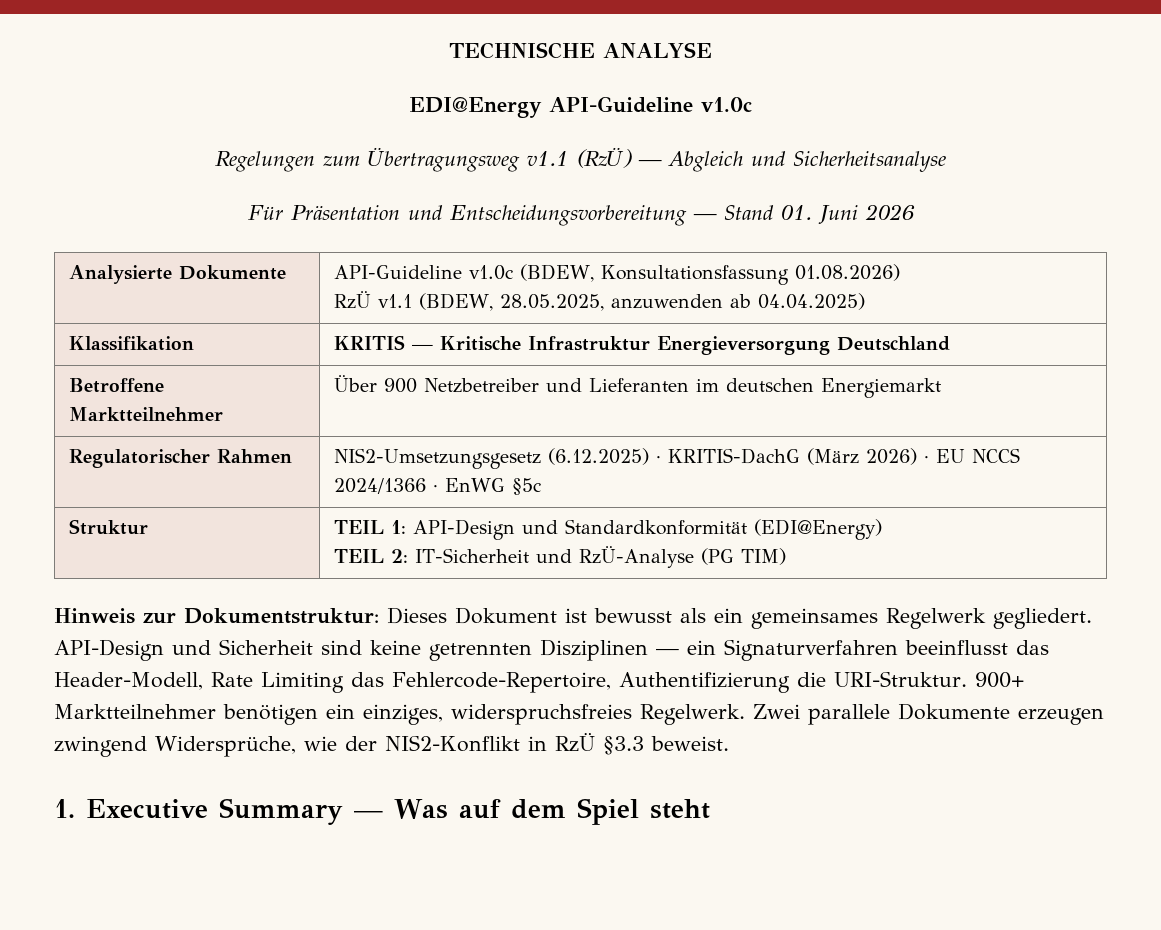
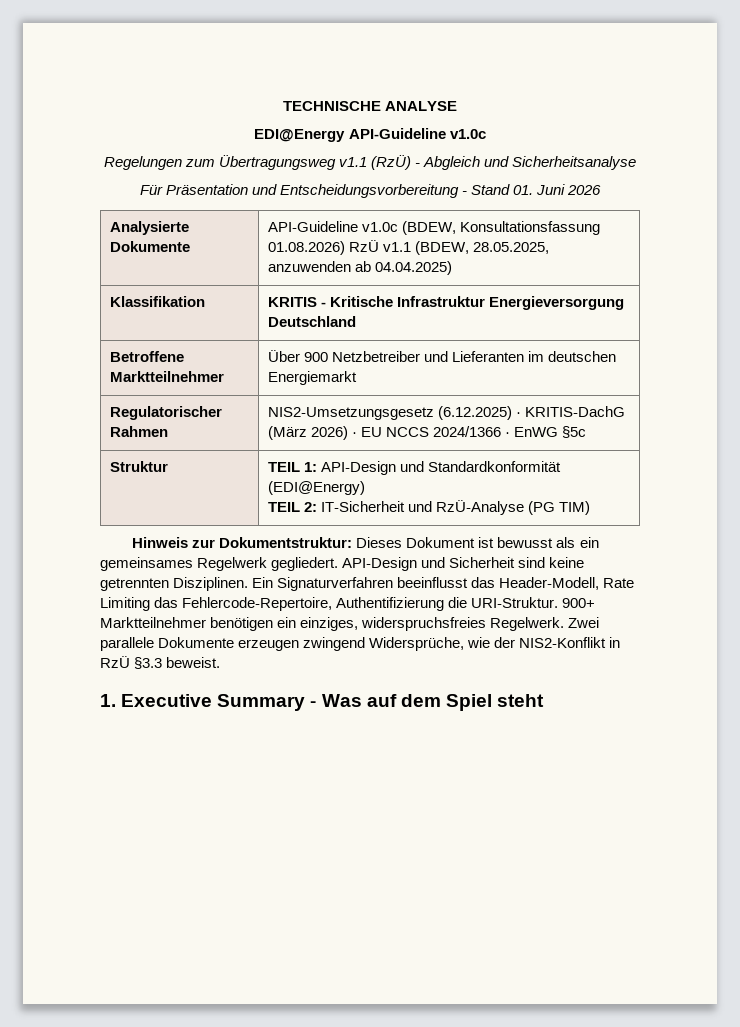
- Regelungen zum Übertragungsweg v1.1 (RzÜ) — Abgleich und Sicherheitsanalyse
+ Regelungen zum Übertragungsweg v1.1 (RzÜ) - Abgleich und Sicherheitsanalyse
- Für Präsentation und Entscheidungsvorbereitung — Stand 01. Juni 2026
+ Für Präsentation und Entscheidungsvorbereitung - Stand 01. Juni 2026
- Analysierte Dokumente | API-Guideline v1.0c (BDEW, Konsultationsfassung 01.08.2026)
- RzÜ v1.1 (BDEW, 28.05.2025, anzuwenden ab 04.04.2025)
+ Analysierte Dokumente | API-Guideline v1.0c (BDEW, Konsultationsfassung 01.08.2026) RzÜ v1.1 (BDEW, 28.05.2025, anzuwenden ab 04.04.2025)
- Klassifikation | KRITIS — Kritische Infrastruktur Energieversorgung Deutschland
+ Klassifikation | KRITIS - Kritische Infrastruktur Energieversorgung Deutschland
- API-Design und Sicherheit sind keine getrennten Disziplinen — ein Signaturverfahren beeinflusst das Header-Modell, Rate Limiting das Fehlercode-Repertoire, Authentifizierung die URI-Struktur.
+ API-Design und Sicherheit sind keine getrennten Disziplinen. Ein Signaturverfahren beeinflusst das Header-Modell, Rate Limiting das Fehlercode-Repertoire, Authentifizierung die URI-Struktur.
- 1. Executive Summary — Was auf dem Spiel steht
+ 1. Executive Summary - Was auf dem Spiel steht

